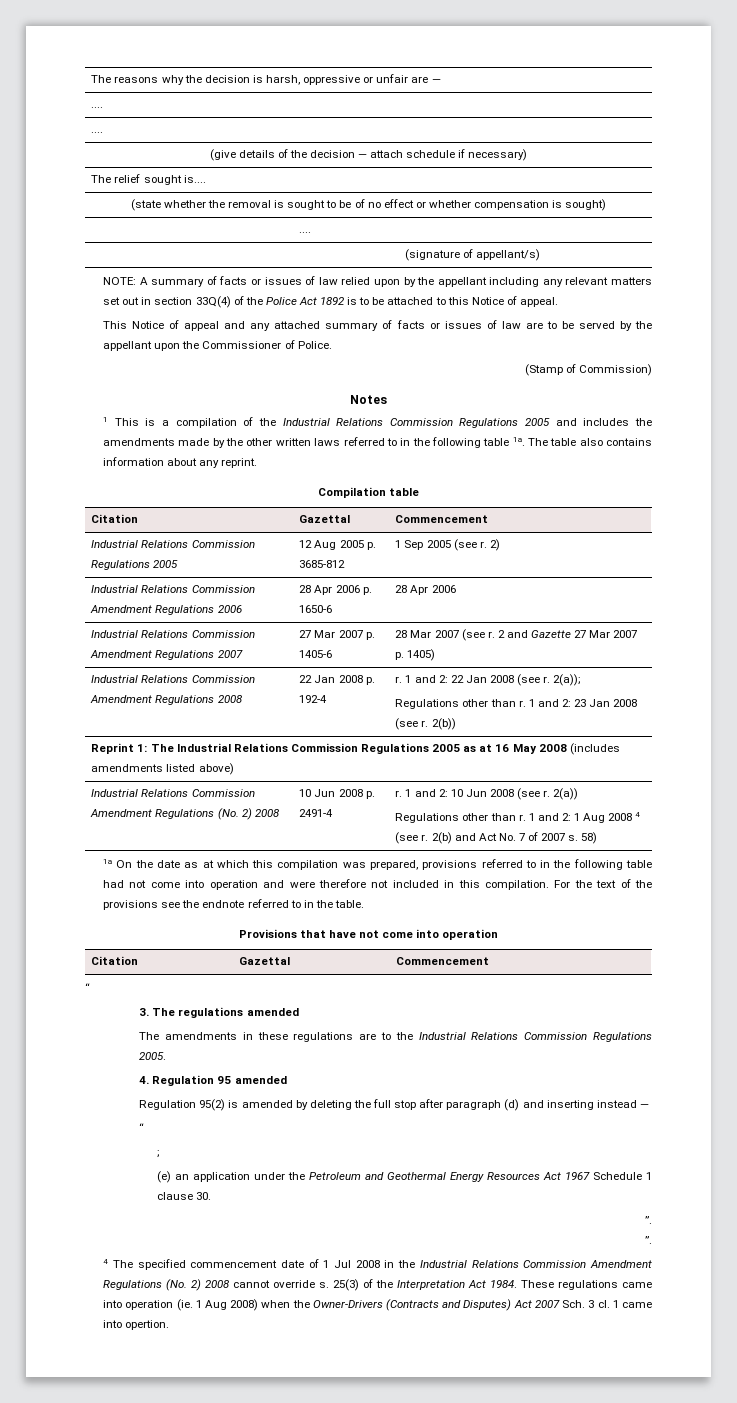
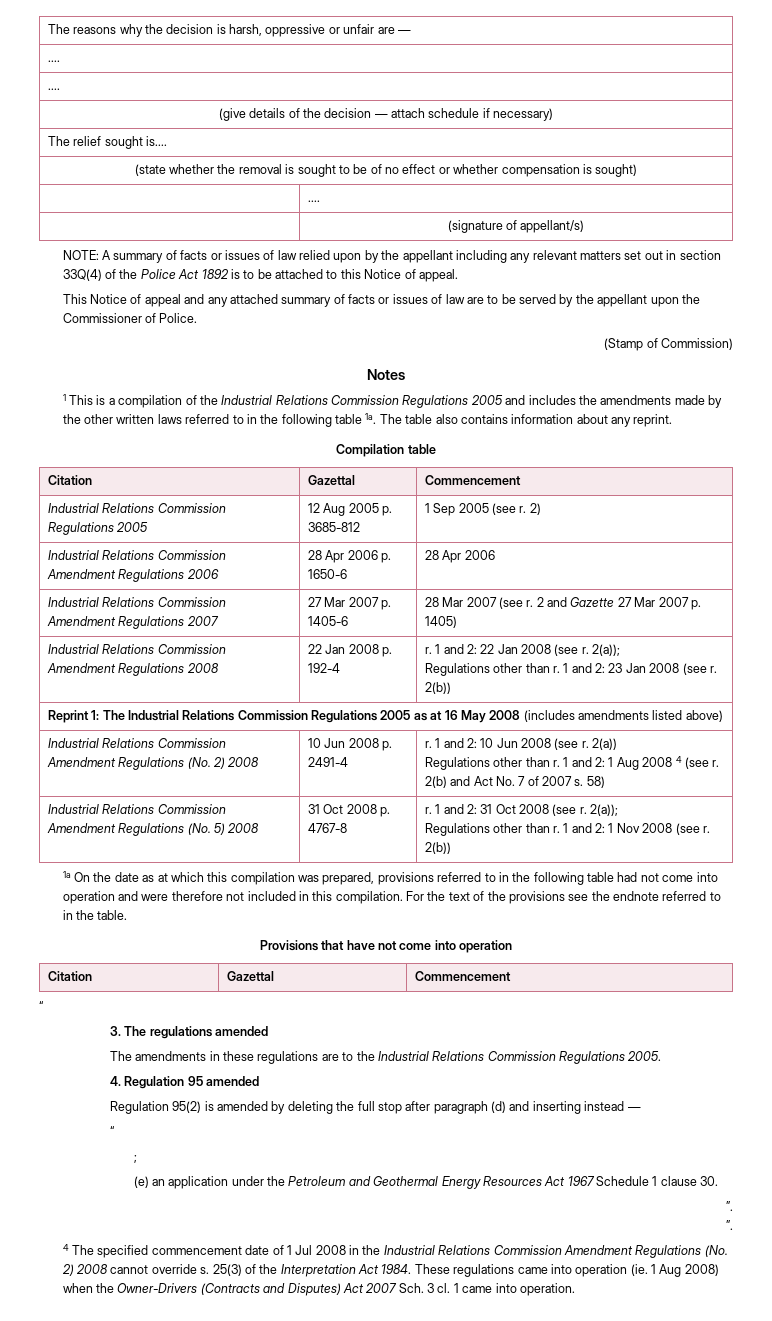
+ Industrial Relations Commission Amendment Regulations (No. 5) 2008 | 31 Oct 2008 p. 4767-8 | r. 1 and 2: 31 Oct 2008 (see r. 2(a));
+ Regulations other than r. 1 and 2: 1 Nov 2008 (see r. 2(b))
- 1 came into opertion.
+ 1 came into operation.

